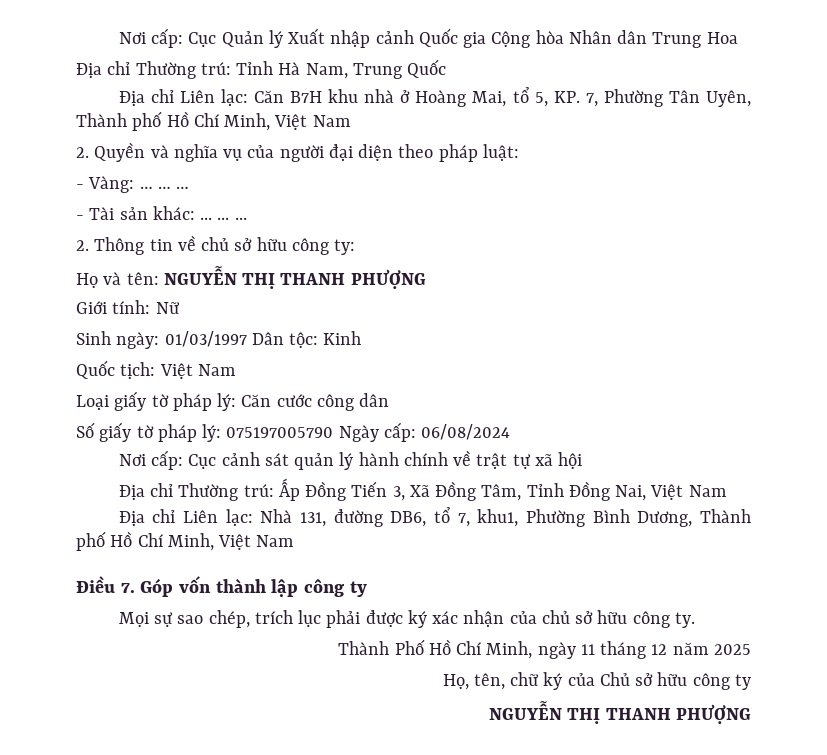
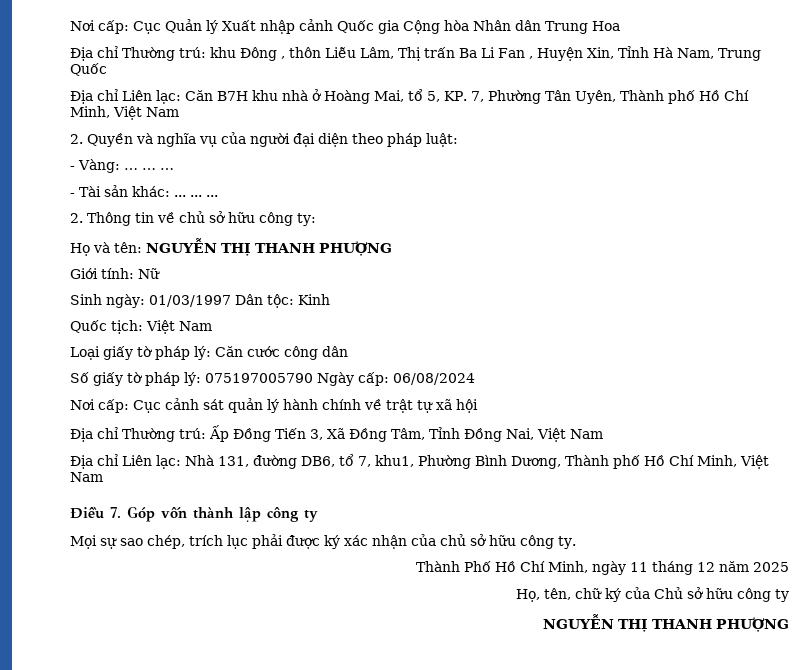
- Địa chỉ Thường trú: Tỉnh Hà Nam, Trung Quốc
+ Địa chỉ Thường trú: khu Đông , thôn Liễu Lâm, Thị trấn Ba Li Fan , Huyện Xin, Tỉnh Hà Nam, Trung Quốc

